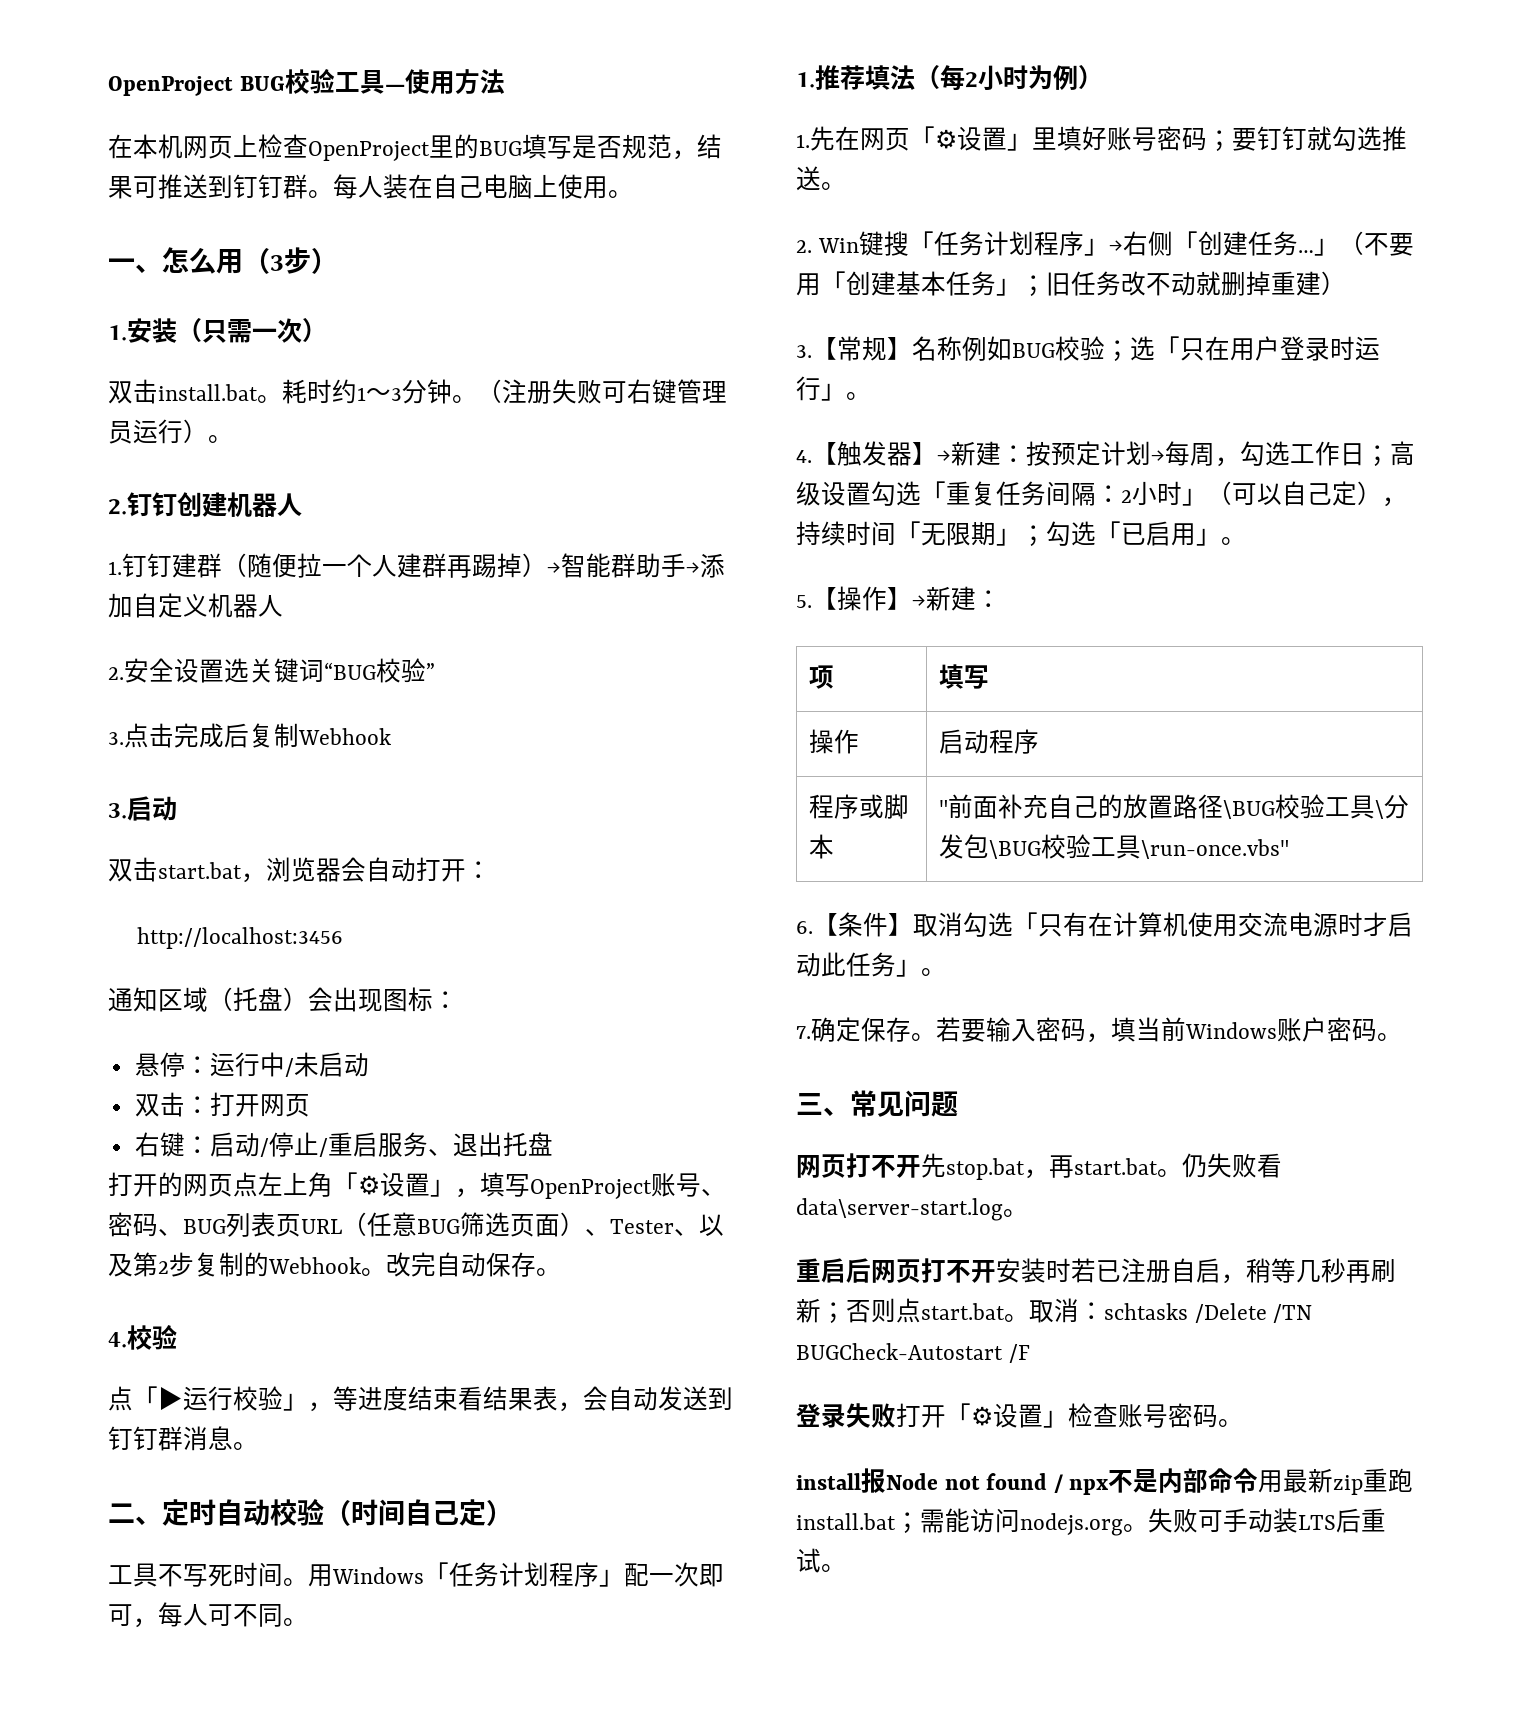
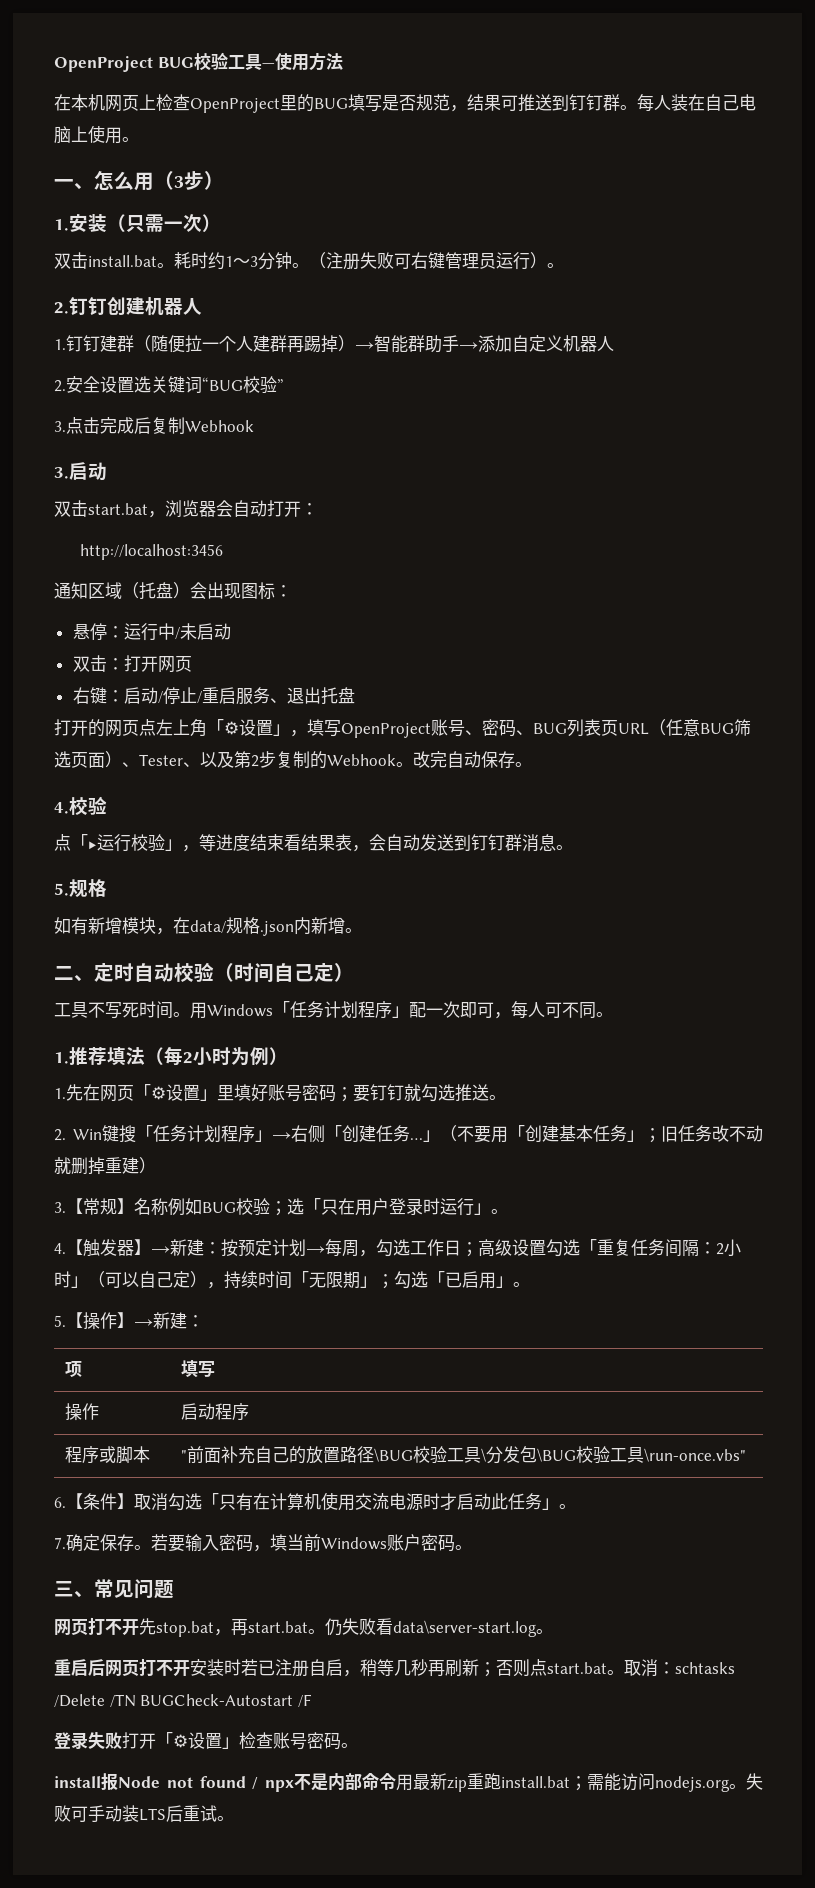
+ 5.规格
+ 如有新增模块，在data/规格.json内新增。

